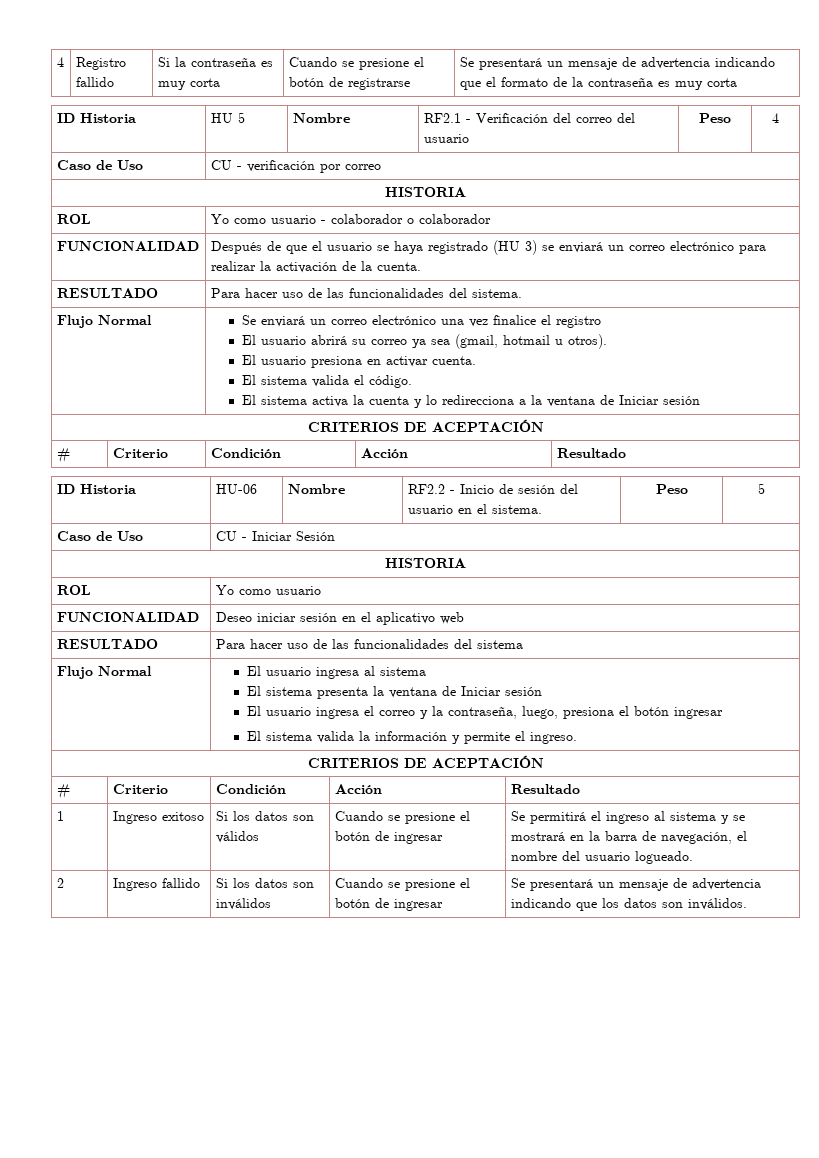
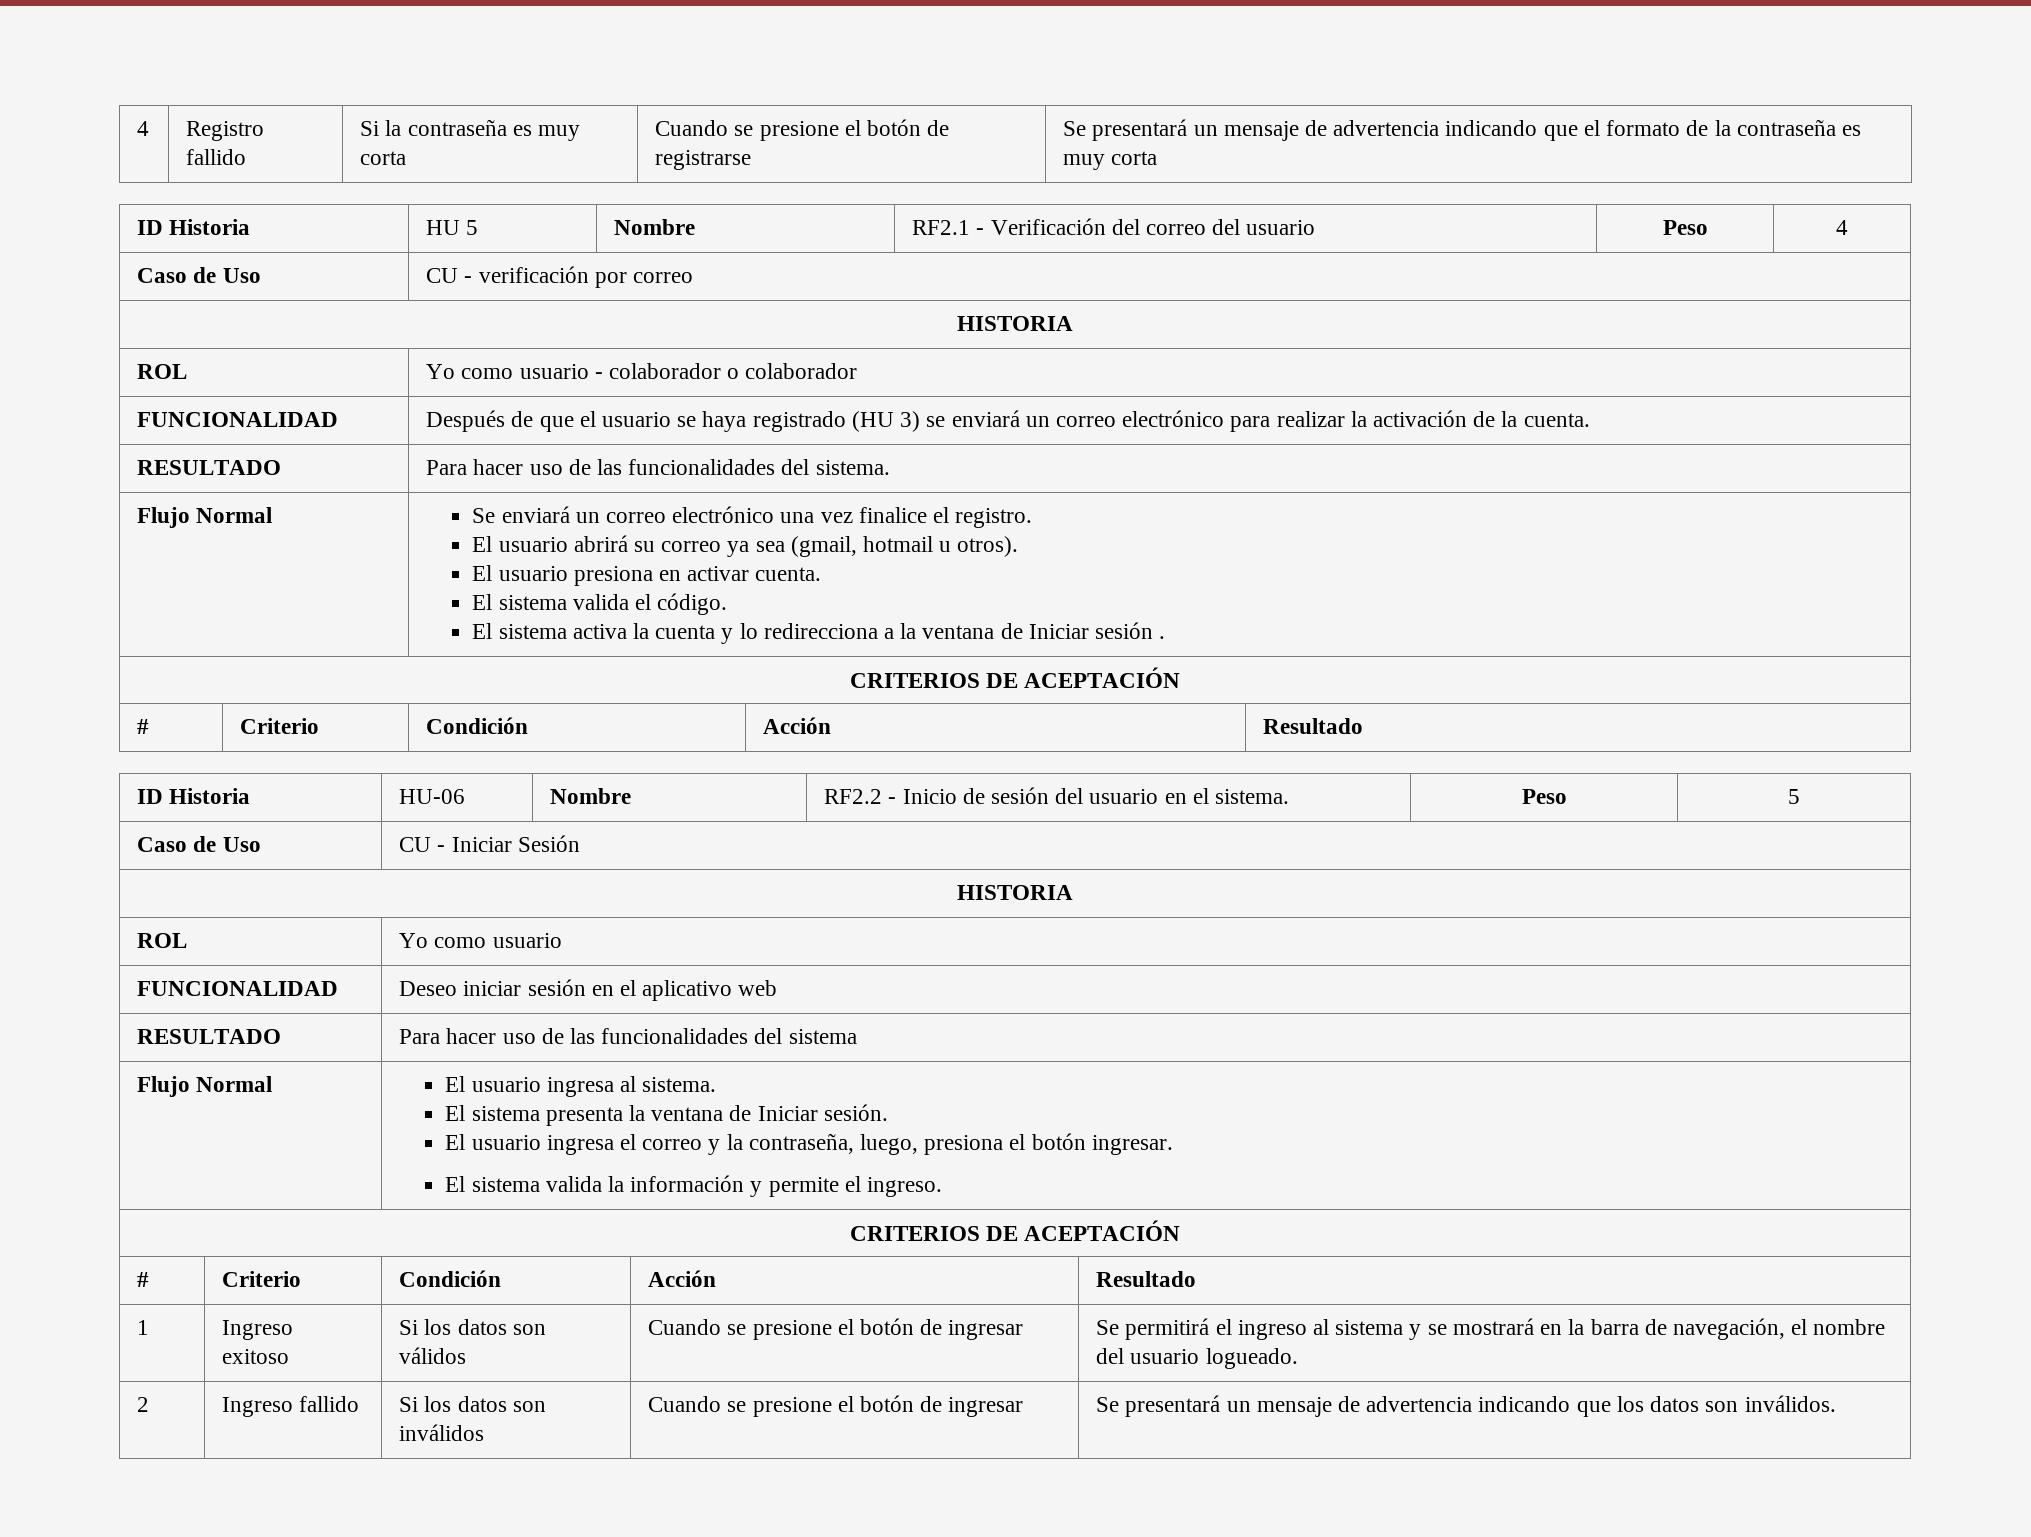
- Se enviará un correo electrónico una vez finalice el registro
+ Se enviará un correo electrónico una vez finalice el registro.
- El sistema activa la cuenta y lo redirecciona a la ventana de Iniciar sesión
+ El sistema activa la cuenta y lo redirecciona a la ventana de Iniciar sesión .
- Flujo Normal | El usuario ingresa al sistema
- El sistema presenta la ventana de Iniciar sesión
- El usuario ingresa el correo y la contraseña, luego, presiona el botón ingresar
+ Flujo Normal | El usuario ingresa al sistema.
+ El sistema presenta la ventana de Iniciar sesión.
+ El usuario ingresa el correo y la contraseña, luego, presiona el botón ingresar.

